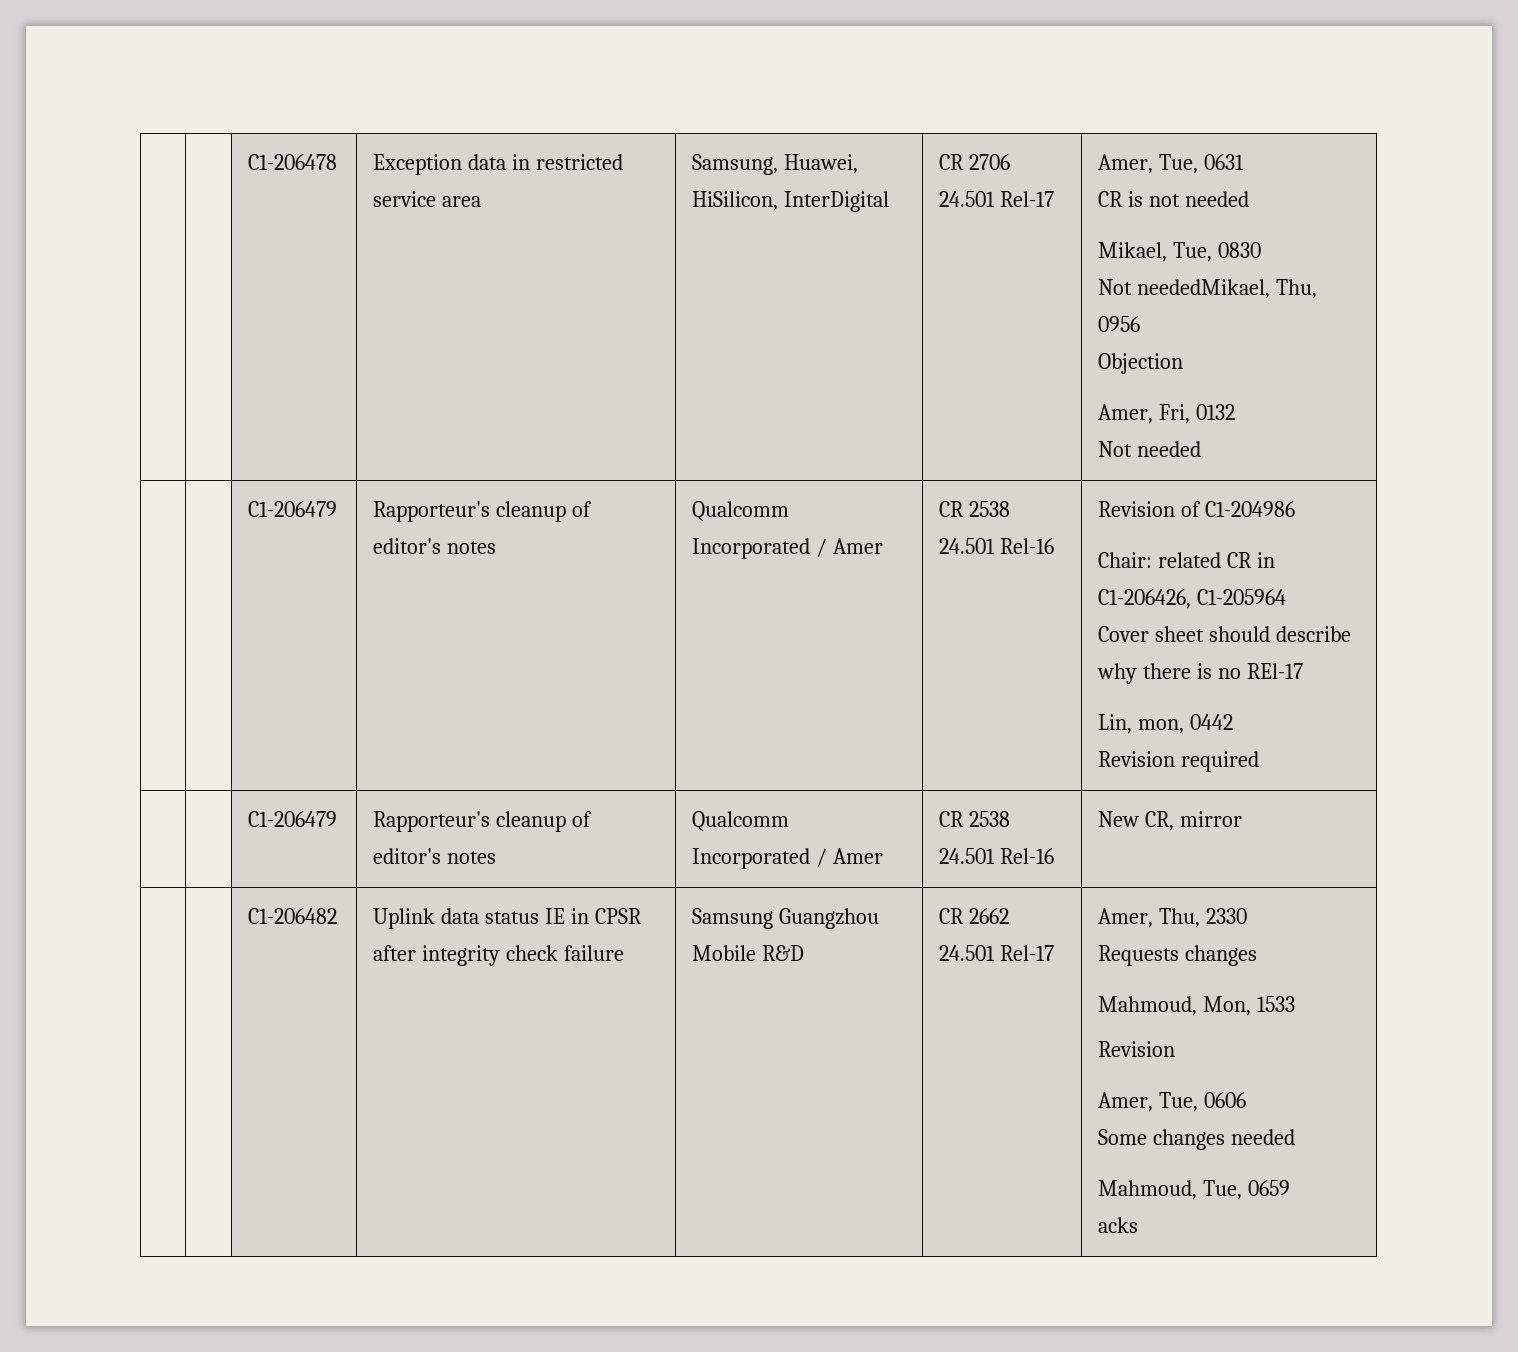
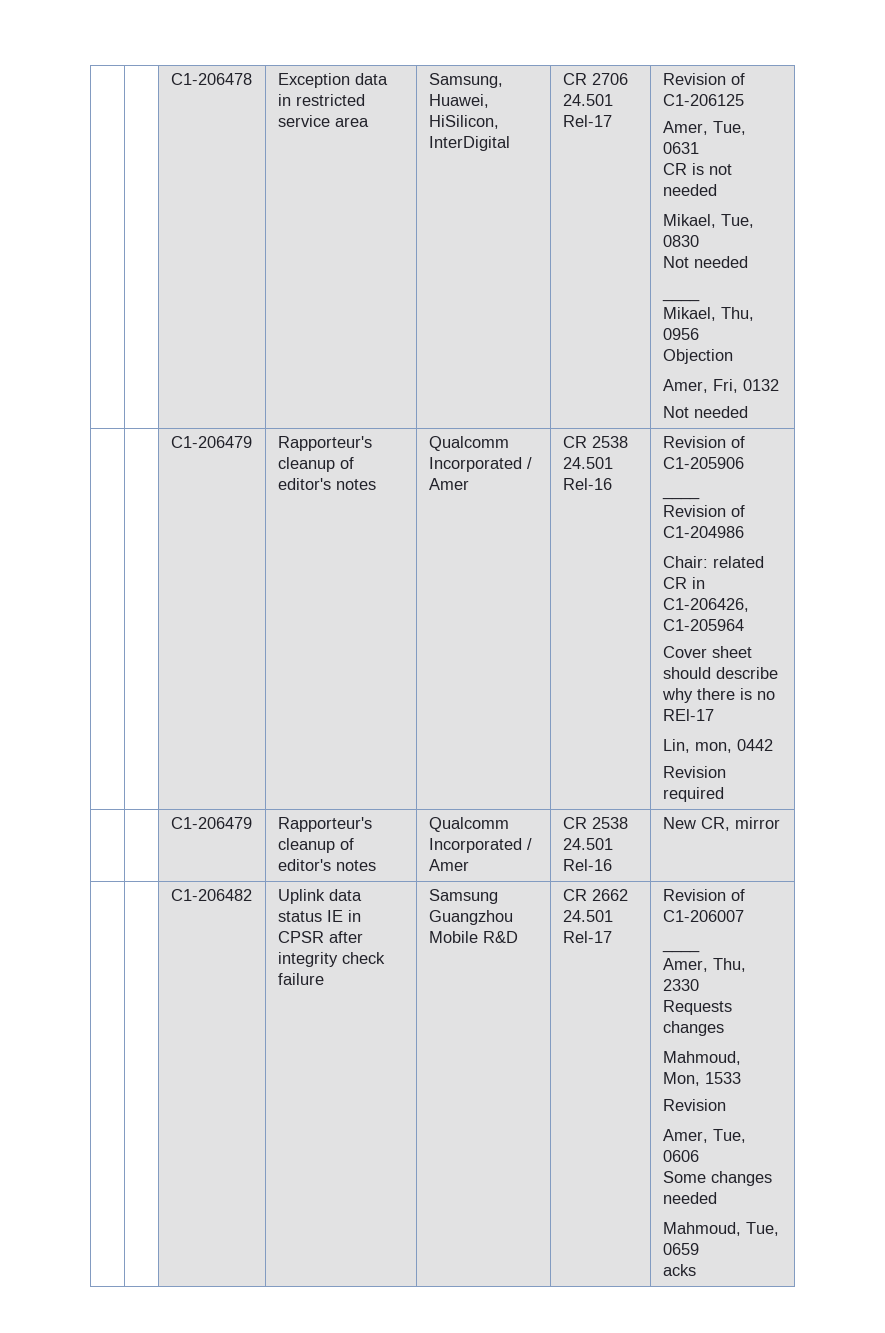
- | | C1-206478 | Exception data in restricted service area | Samsung, Huawei, HiSilicon, InterDigital | CR 2706 24.501 Rel-17 | Amer, Tue, 0631
+ | | C1-206478 | Exception data in restricted service area | Samsung, Huawei, HiSilicon, InterDigital | CR 2706 24.501 Rel-17 | Revision of C1-206125
+ Amer, Tue, 0631
  CR is not needed
  Mikael, Tue, 0830
- Not neededMikael, Thu, 0956
+ Not needed
+ ____
+ Mikael, Thu, 0956
+ Revision of C1-205906
+ ____
+ Revision of C1-206007
+ ____

